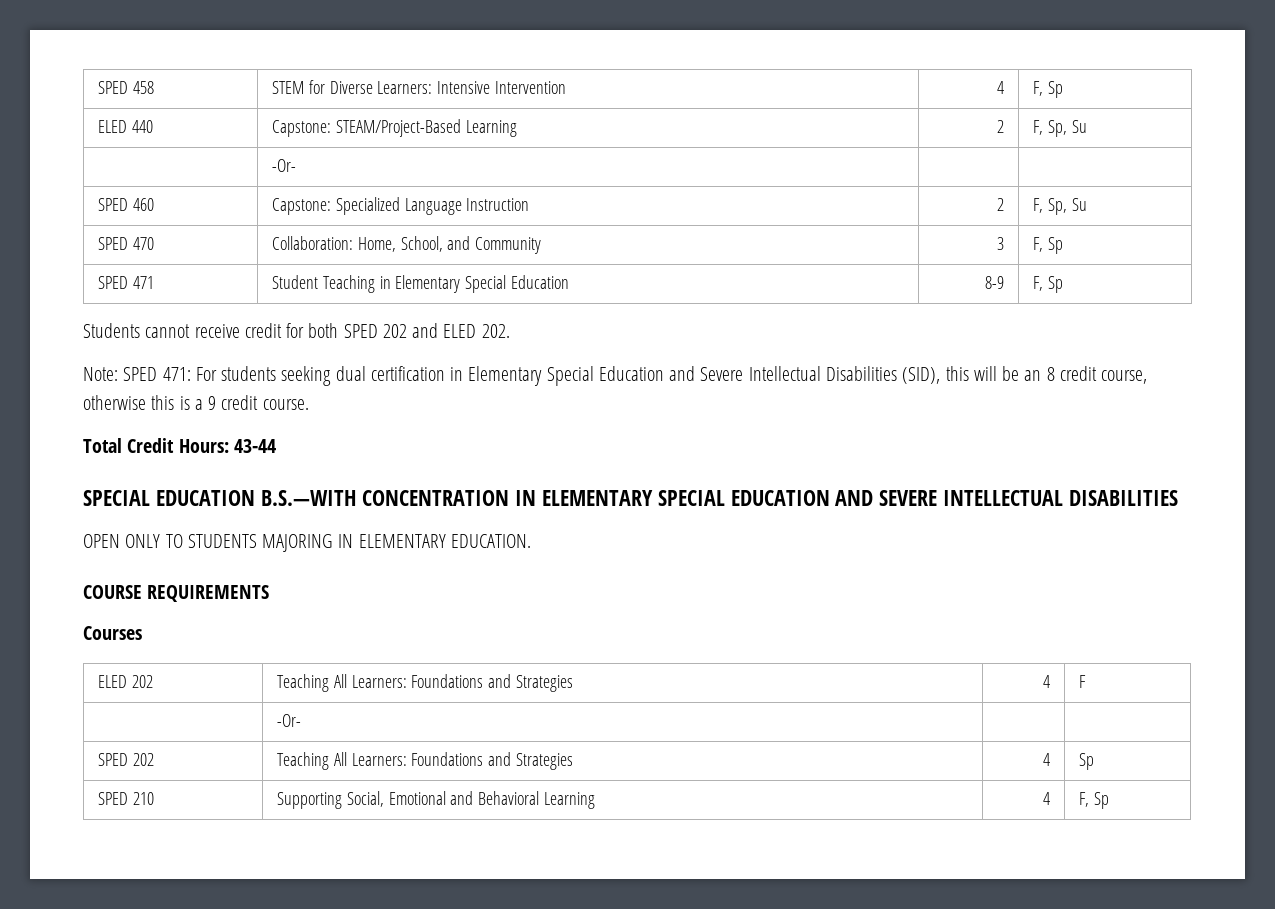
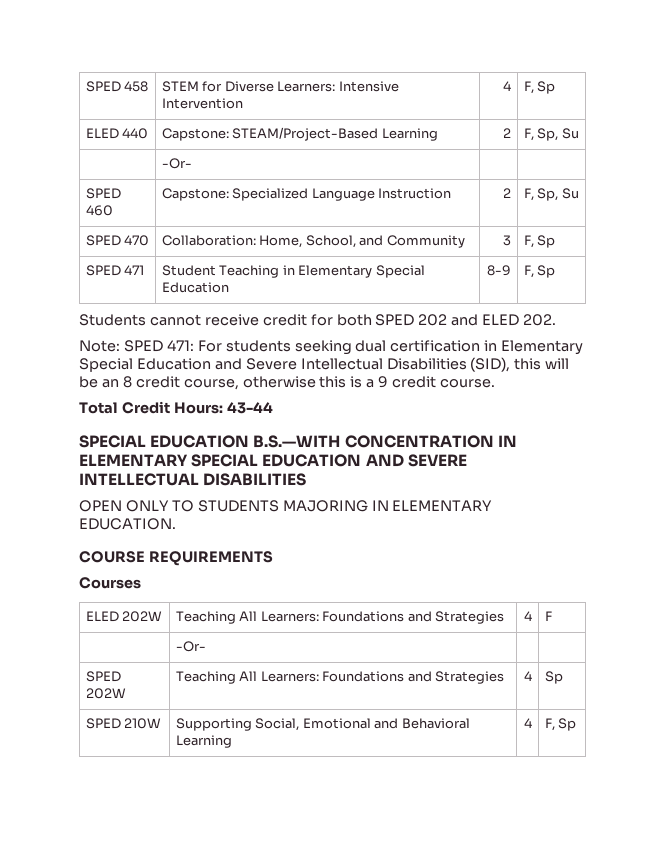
- ELED 202 | Teaching All Learners: Foundations and Strategies | 4 | F
+ ELED 202W | Teaching All Learners: Foundations and Strategies | 4 | F
- SPED 202 | Teaching All Learners: Foundations and Strategies | 4 | Sp
+ SPED 202W | Teaching All Learners: Foundations and Strategies | 4 | Sp
- SPED 210 | Supporting Social, Emotional and Behavioral Learning | 4 | F, Sp
+ SPED 210W | Supporting Social, Emotional and Behavioral Learning | 4 | F, Sp

